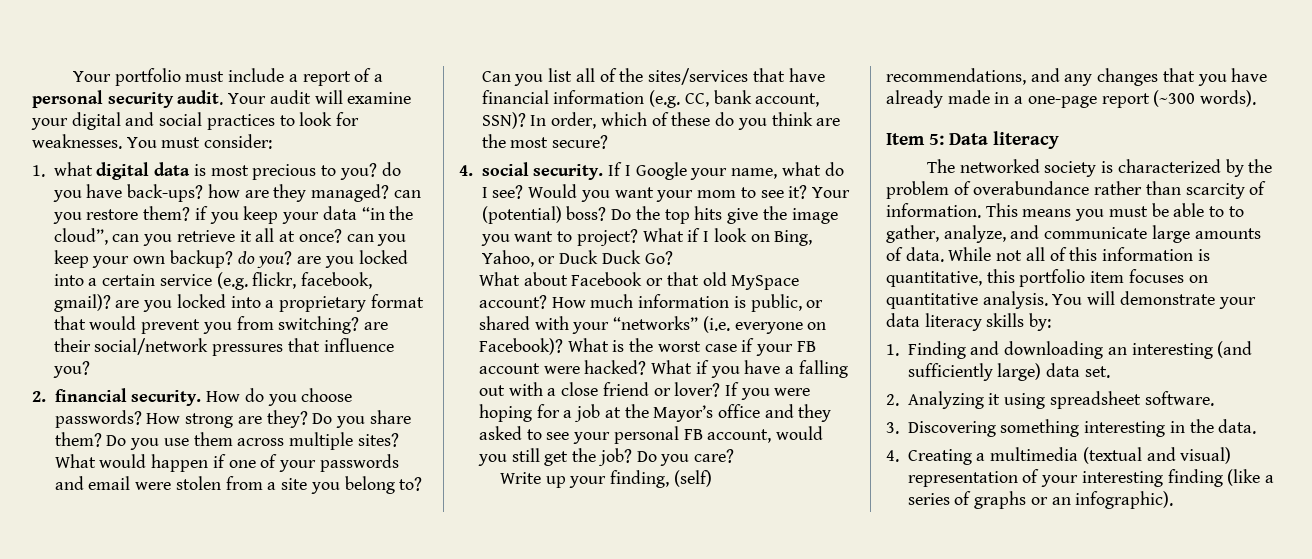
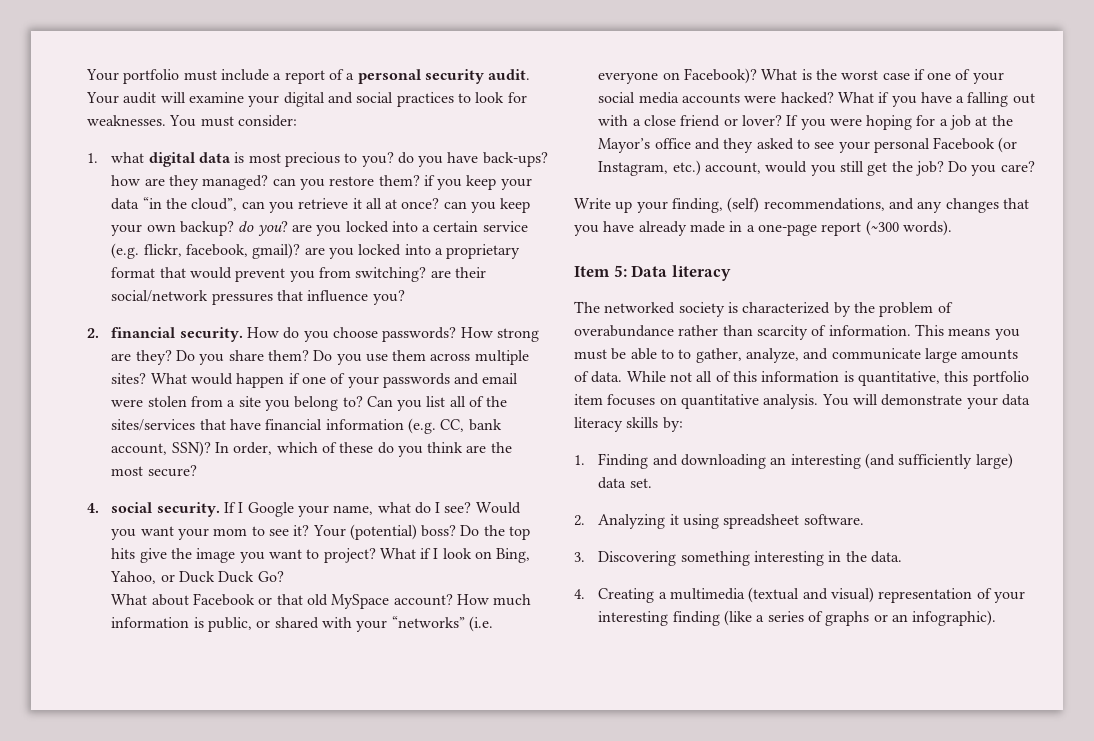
- What is the worst case if your FB account were hacked?
+ What is the worst case if one of your social media accounts were hacked?
- If you were hoping for a job at the Mayor’s office and they asked to see your personal FB account, would you still get the job?
+ If you were hoping for a job at the Mayor’s office and they asked to see your personal Facebook (or Instagram, etc.) account, would you still get the job?

